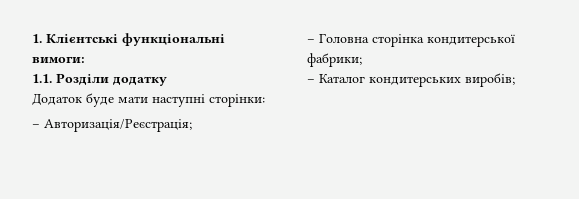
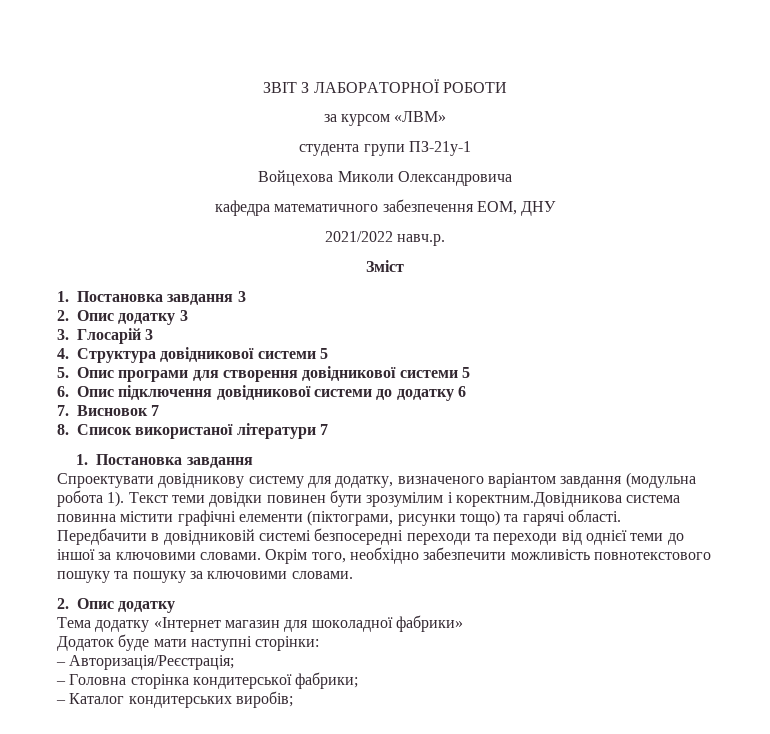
- 1. Клієнтські функціональні вимоги:
- 1.1. Розділи додатку
+ ЗВІТ З ЛАБОРАТОРНОЇ РОБОТИ
+ за курсом «ЛВМ»
+ студента групи ПЗ-21у-1
+ Войцехова Миколи Олександровича
+ кафедра математичного забезпечення ЕОМ, ДНУ
+ 2021/2022 навч.р.
+ Зміст
+ 1. Постановка завдання 3
+ 2. Опис додатку 3
+ 3. Глосарій 3
+ 4. Структура довідникової системи 5
+ 5. Опис програми для створення довідникової системи 5
+ 6. Опис підключення довідникової системи до додатку 6
+ 7. Висновок 7
+ 8. Список використаної літератури 7
+ 1. Постановка завдання
+ Спроектувати довідникову систему для додатку, визначеного варіантом завдання (модульна робота 1). Текст теми довідки повинен бути зрозумілим і коректним.Довідникова система повинна містити графічні елементи (піктограми, рисунки тощо) та гарячі області. Передбачити в довідниковій системі безпосередні переходи та переходи від однієї теми до іншої за ключовими словами. Окрім того, необхідно забезпечити можливість повнотекстового пошуку та пошуку за ключовими словами.
+ 2. Опис додатку
+ Тема додатку «Інтернет магазин для шоколадної фабрики»

